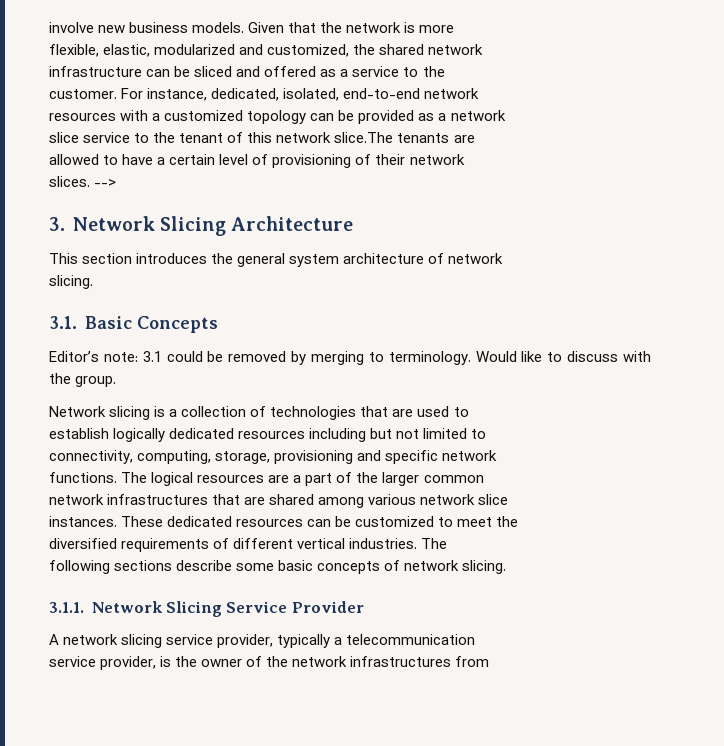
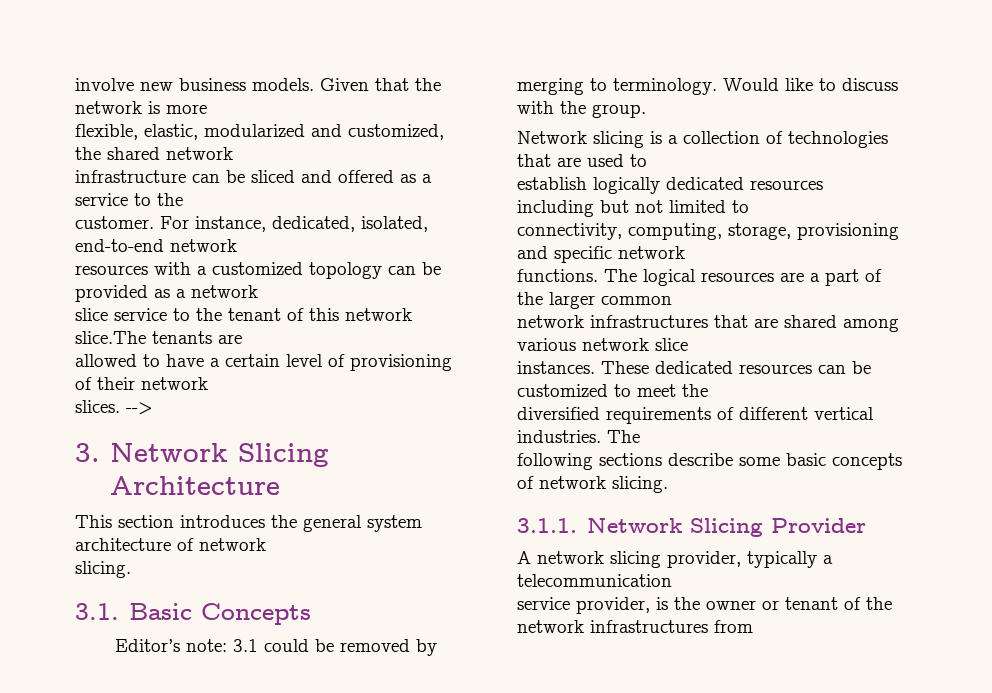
- 3.1.1. Network Slicing Service Provider
+ 3.1.1. Network Slicing Provider
- A network slicing service provider, typically a telecommunication
+ A network slicing provider, typically a telecommunication
- service provider, is the owner of the network infrastructures from
+ service provider, is the owner or tenant of the network infrastructures from

